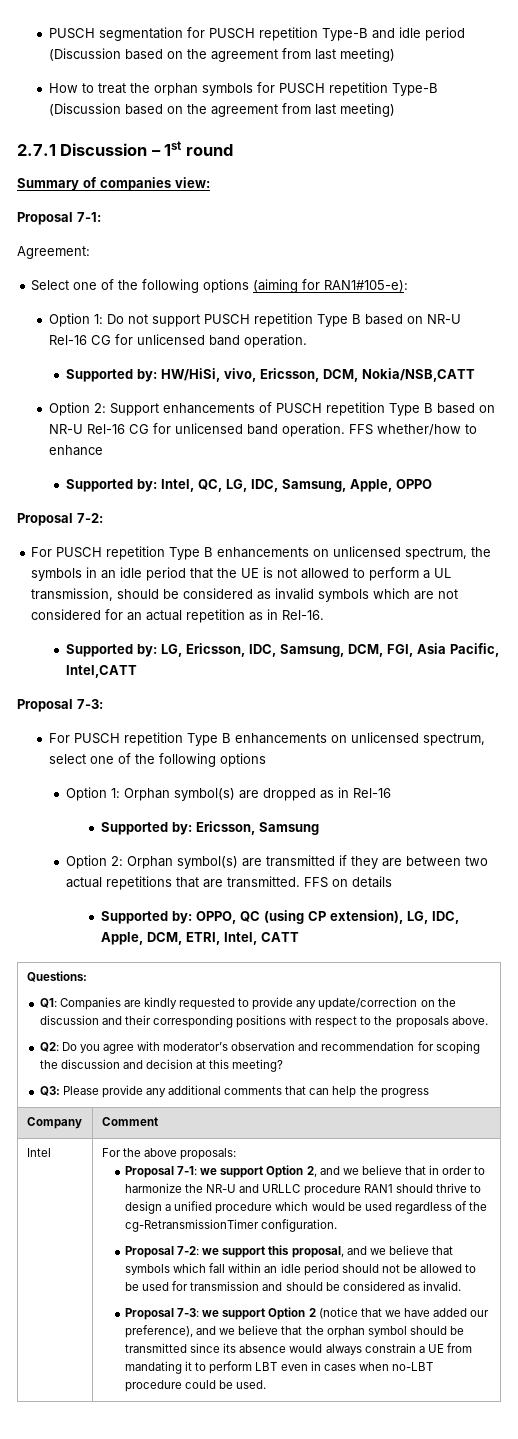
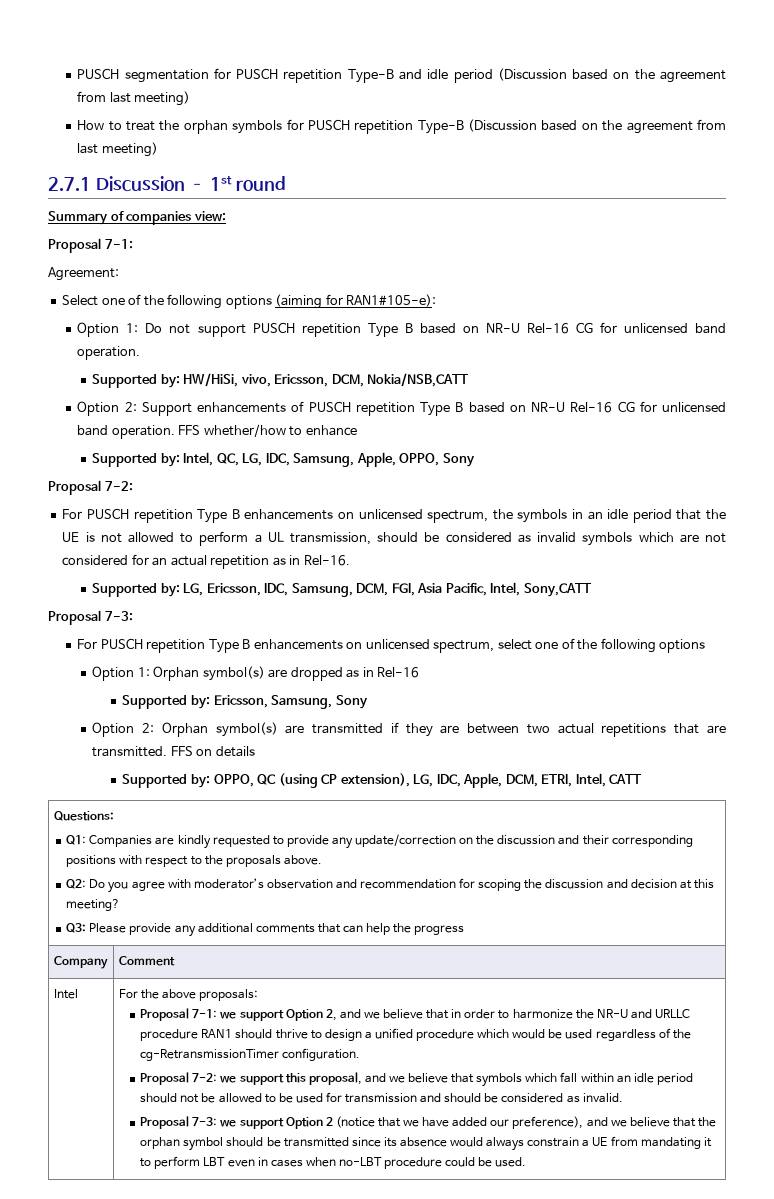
- Supported by: Intel, QC, LG, IDC, Samsung, Apple, OPPO
+ Supported by: Intel, QC, LG, IDC, Samsung, Apple, OPPO, Sony
- Supported by: LG, Ericsson, IDC, Samsung, DCM, FGI, Asia Pacific, Intel,CATT
+ Supported by: LG, Ericsson, IDC, Samsung, DCM, FGI, Asia Pacific, Intel, Sony,CATT
- Supported by: Ericsson, Samsung
+ Supported by: Ericsson, Samsung, Sony

